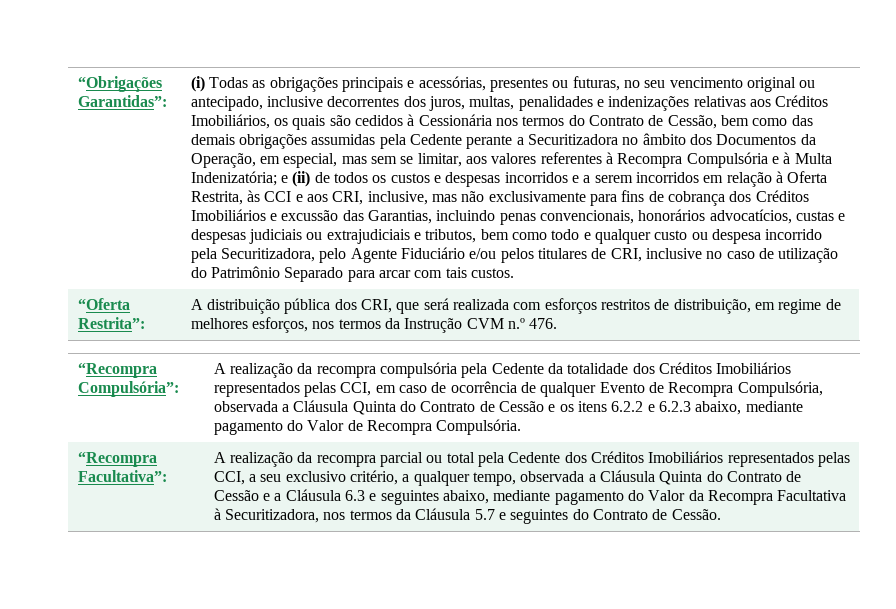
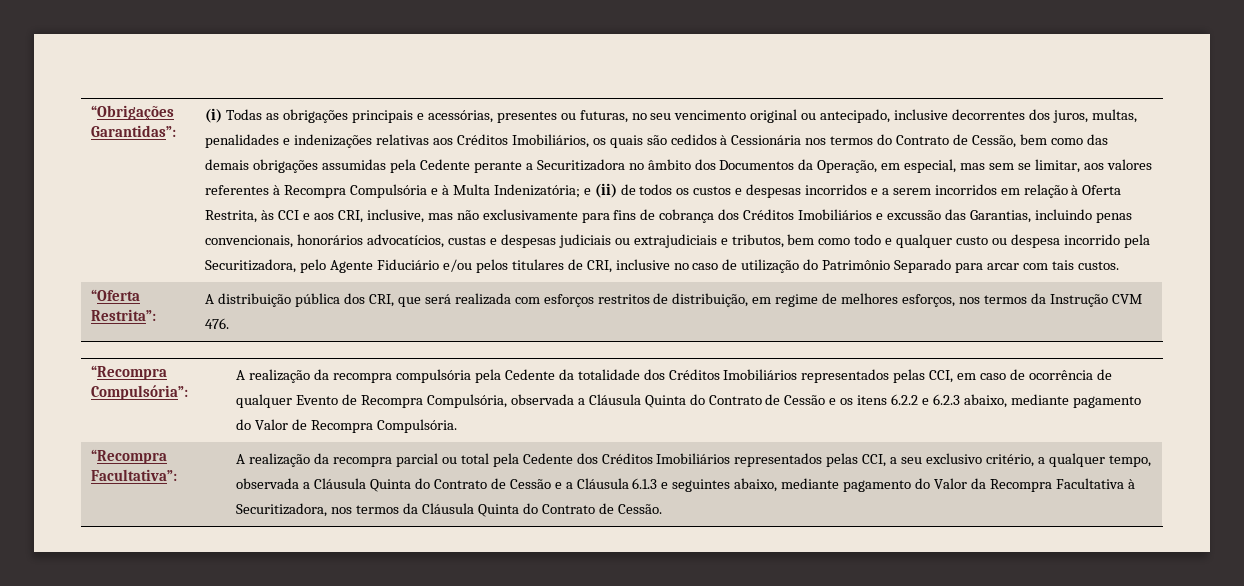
- “Oferta Restrita”: | A distribuição pública dos CRI, que será realizada com esforços restritos de distribuição, em regime de melhores esforços, nos termos da Instrução CVM n.º 476.
+ “Oferta Restrita”: | A distribuição pública dos CRI, que será realizada com esforços restritos de distribuição, em regime de melhores esforços, nos termos da Instrução CVM 476.
- A realização da recompra parcial ou total pela Cedente dos Créditos Imobiliários representados pelas CCI, a seu exclusivo critério, a qualquer tempo, observada a Cláusula Quinta do Contrato de Cessão e a Cláusula 6.3 e seguintes abaixo, mediante pagamento do Valor da Recompra Facultativa à Securitizadora, nos termos da Cláusula 5.7 e seguintes do Contrato de Cessão.
+ A realização da recompra parcial ou total pela Cedente dos Créditos Imobiliários representados pelas CCI, a seu exclusivo critério, a qualquer tempo, observada a Cláusula Quinta do Contrato de Cessão e a Cláusula 6.1.3 e seguintes abaixo, mediante pagamento do Valor da Recompra Facultativa à Securitizadora, nos termos da Cláusula Quinta do Contrato de Cessão.

